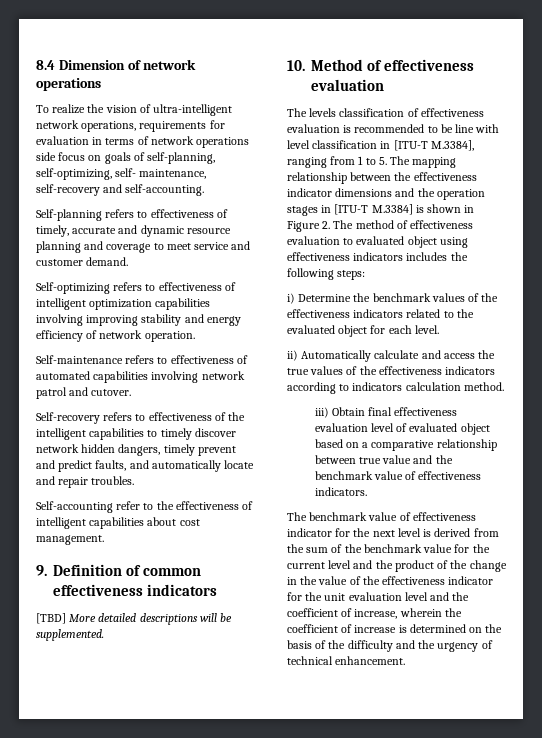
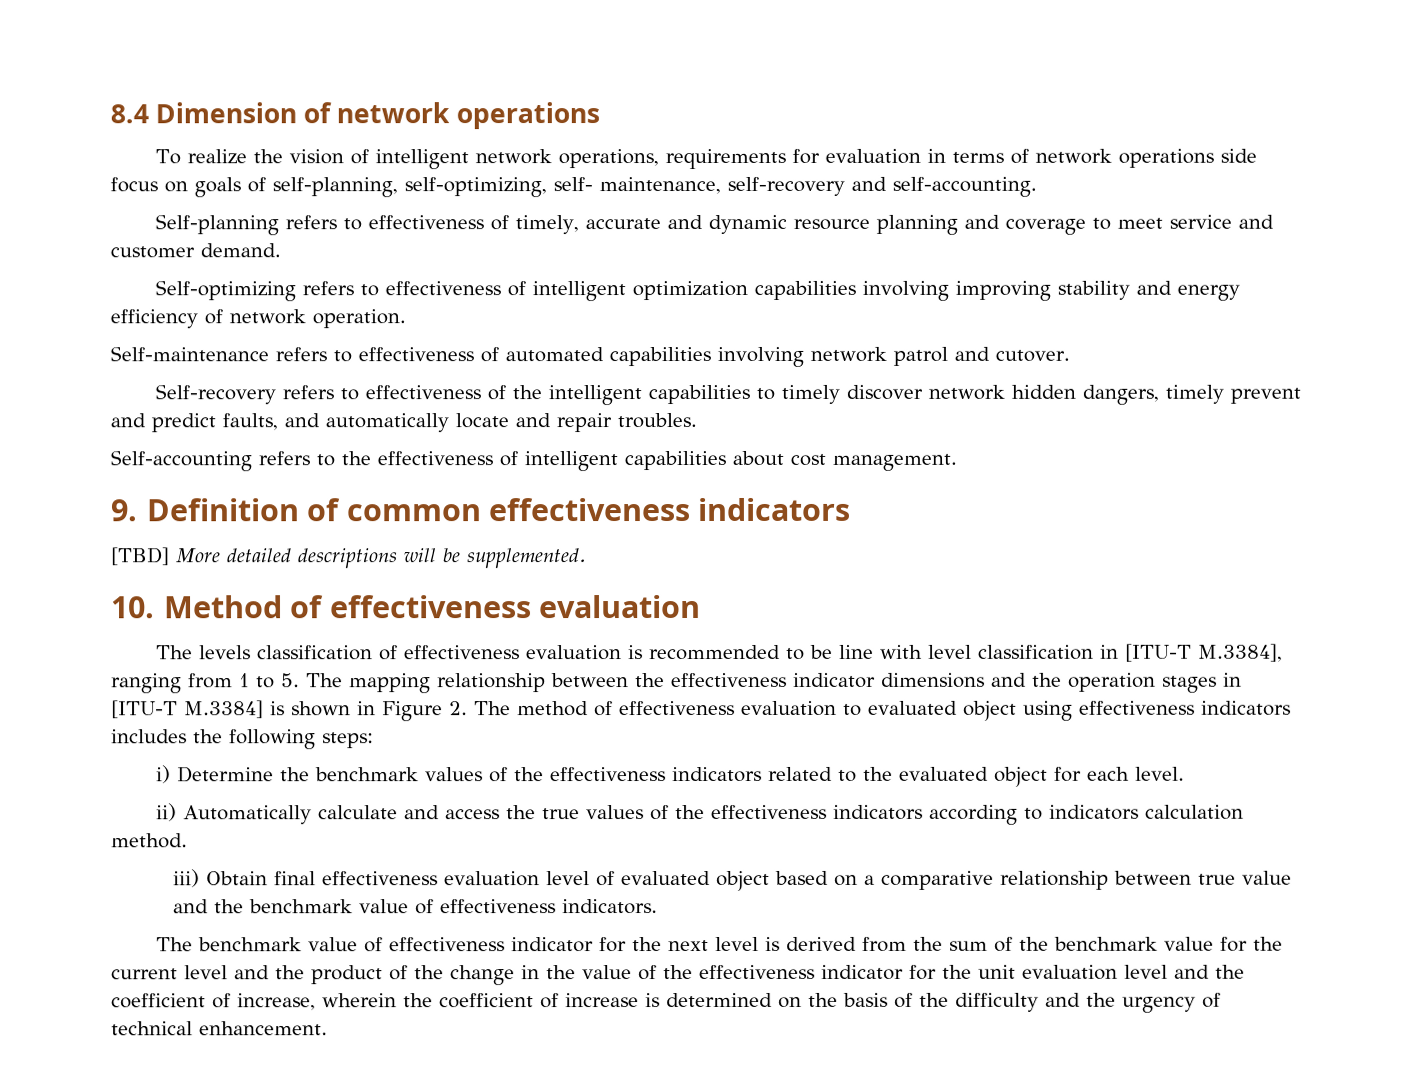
- To realize the vision of ultra-intelligent network operations, requirements for evaluation in terms of network operations side focus on goals of self-planning, self-optimizing, self- maintenance, self-recovery and self-accounting.
+ To realize the vision of intelligent network operations, requirements for evaluation in terms of network operations side focus on goals of self-planning, self-optimizing, self- maintenance, self-recovery and self-accounting.
- Self-accounting refer to the effectiveness of intelligent capabilities about cost management.
+ Self-accounting refers to the effectiveness of intelligent capabilities about cost management.

